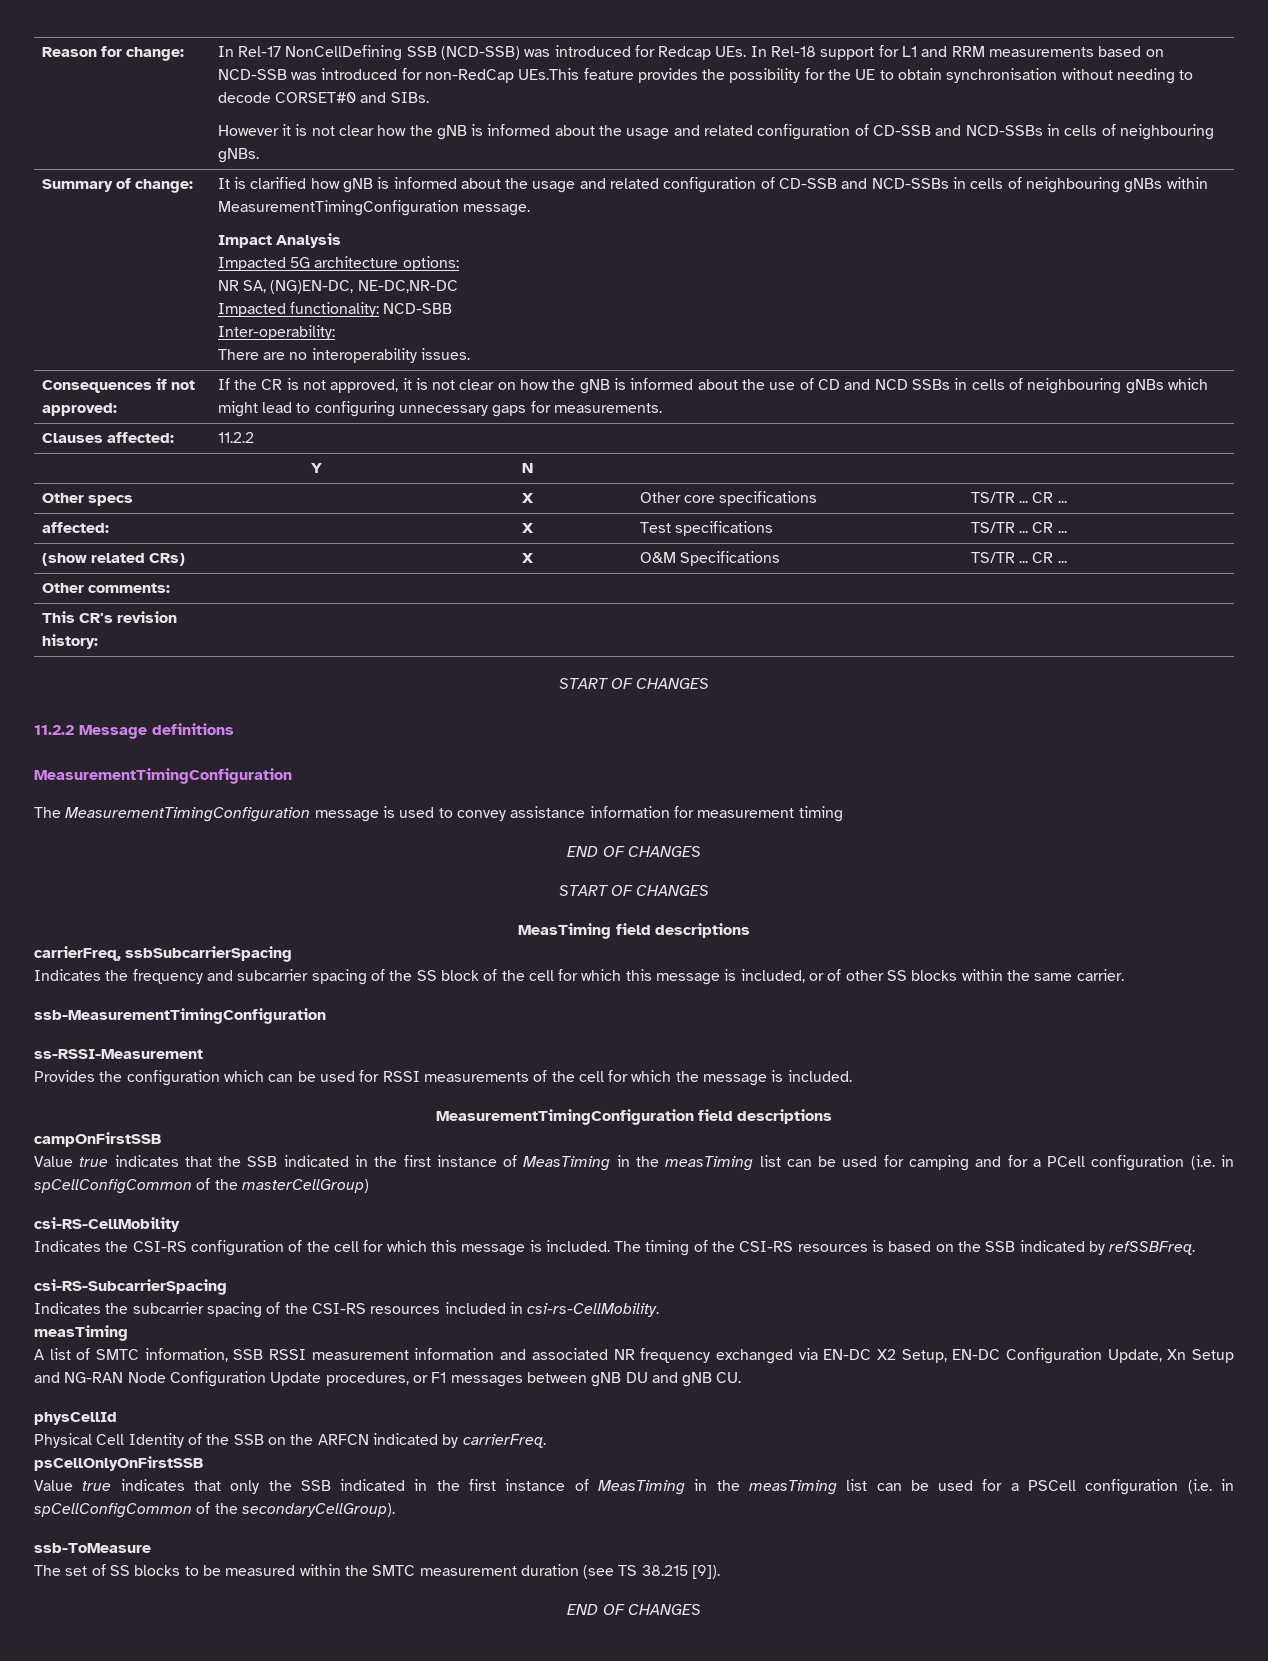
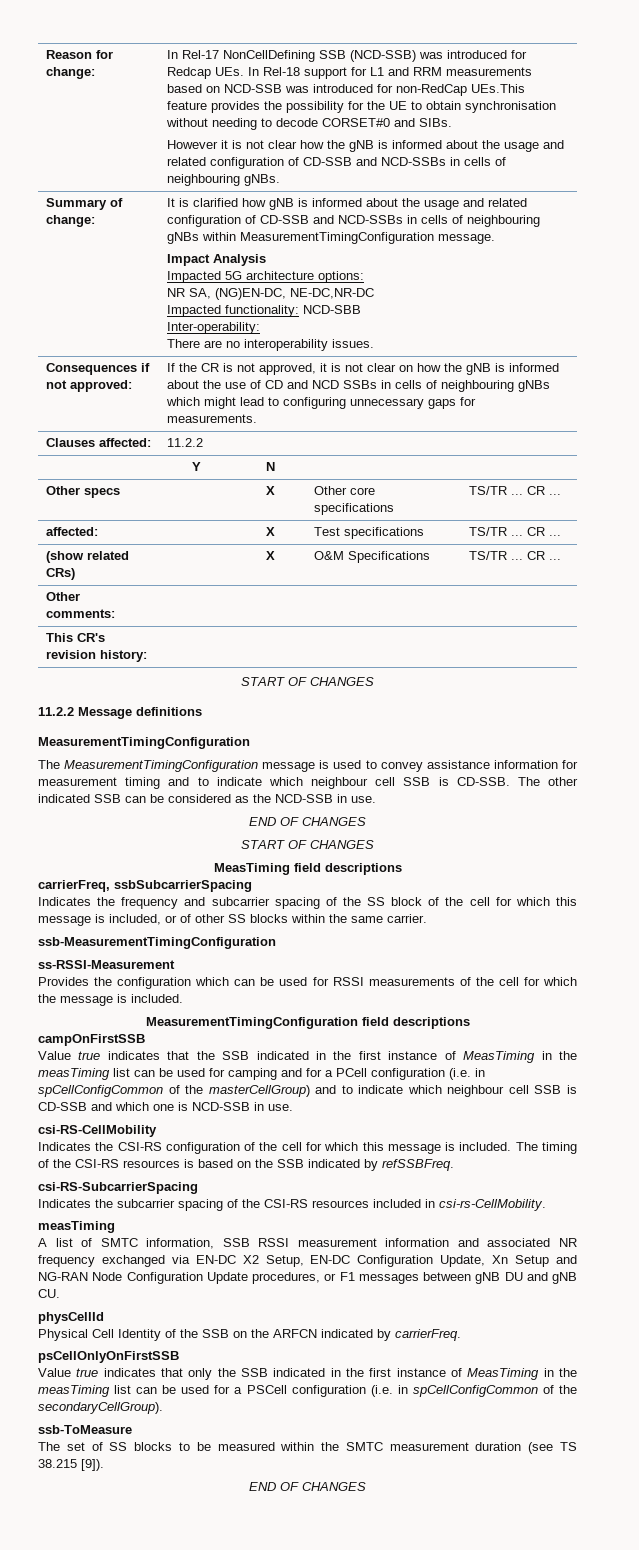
- The MeasurementTimingConfiguration message is used to convey assistance information for measurement timing
+ The MeasurementTimingConfiguration message is used to convey assistance information for measurement timing and to indicate which neighbour cell SSB is CD-SSB. The other indicated SSB can be considered as the NCD-SSB in use.
- Value true indicates that the SSB indicated in the first instance of MeasTiming in the measTiming list can be used for camping and for a PCell configuration (i.e. in spCellConfigCommon of the masterCellGroup)
+ Value true indicates that the SSB indicated in the first instance of MeasTiming in the measTiming list can be used for camping and for a PCell configuration (i.e. in spCellConfigCommon of the masterCellGroup) and to indicate which neighbour cell SSB is CD-SSB and which one is NCD-SSB in use.

